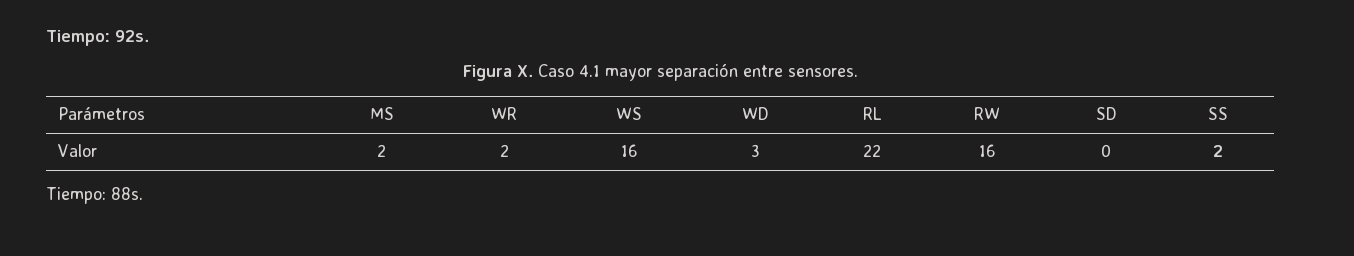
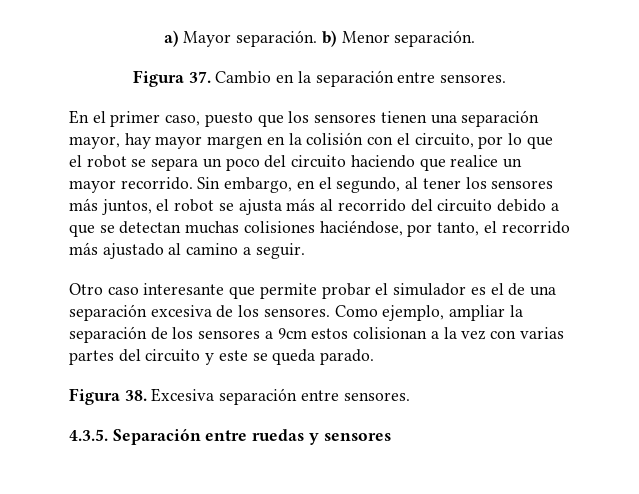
- Tiempo: 92s.
- Figura X. Caso 4.1 mayor separación entre sensores.
- Parámetros | MS | WR | WS | WD | RL | RW | SD | SS
- Valor | 2 | 2 | 16 | 3 | 22 | 16 | 0 | 2
- Tiempo: 88s.
+ a) Mayor separación. b) Menor separación.
+ Figura 37. Cambio en la separación entre sensores.
+ En el primer caso, puesto que los sensores tienen una separación mayor, hay mayor margen en la colisión con el circuito, por lo que el robot se separa un poco del circuito haciendo que realice un mayor recorrido. Sin embargo, en el segundo, al tener los sensores más juntos, el robot se ajusta más al recorrido del circuito debido a que se detectan muchas colisiones haciéndose, por tanto, el recorrido más ajustado al camino a seguir.
+ Otro caso interesante que permite probar el simulador es el de una separación excesiva de los sensores. Como ejemplo, ampliar la separación de los sensores a 9cm estos colisionan a la vez con varias partes del circuito y este se queda parado.
+ Figura 38. Excesiva separación entre sensores.
+ 4.3.5. Separación entre ruedas y sensores

